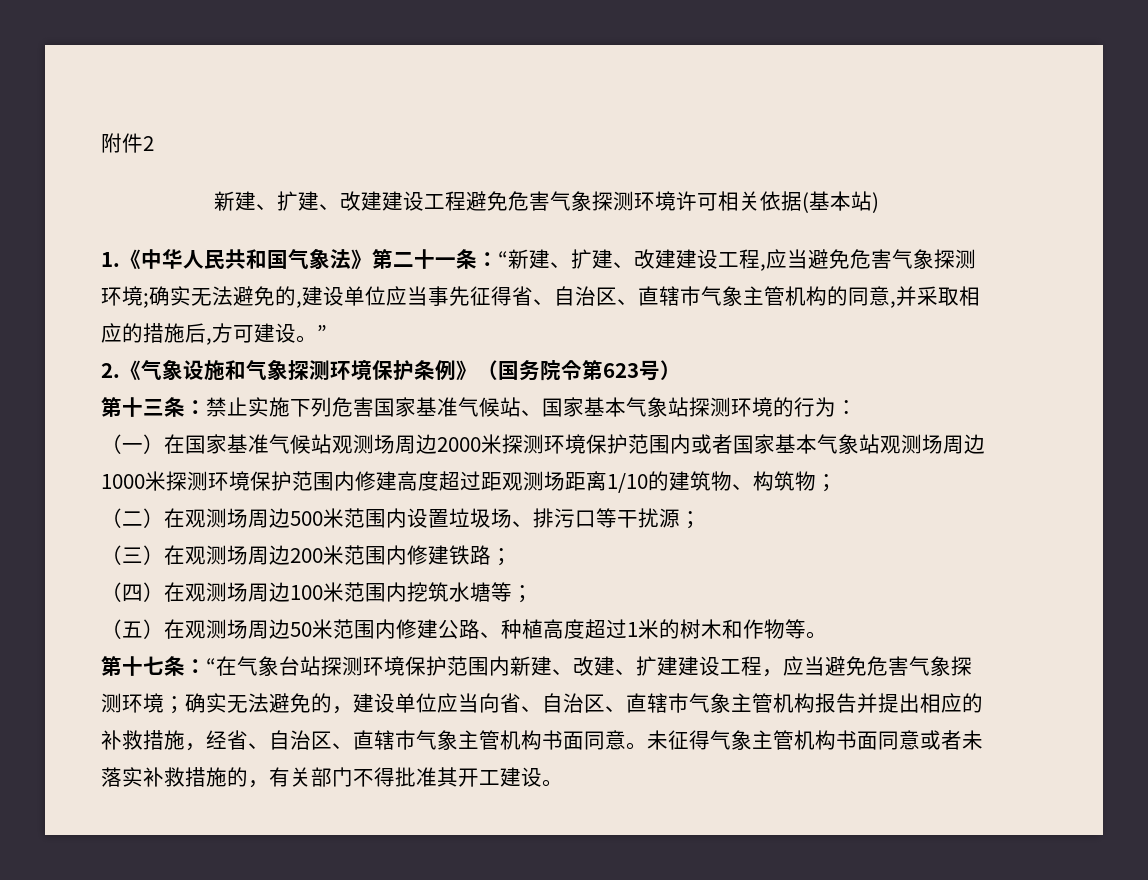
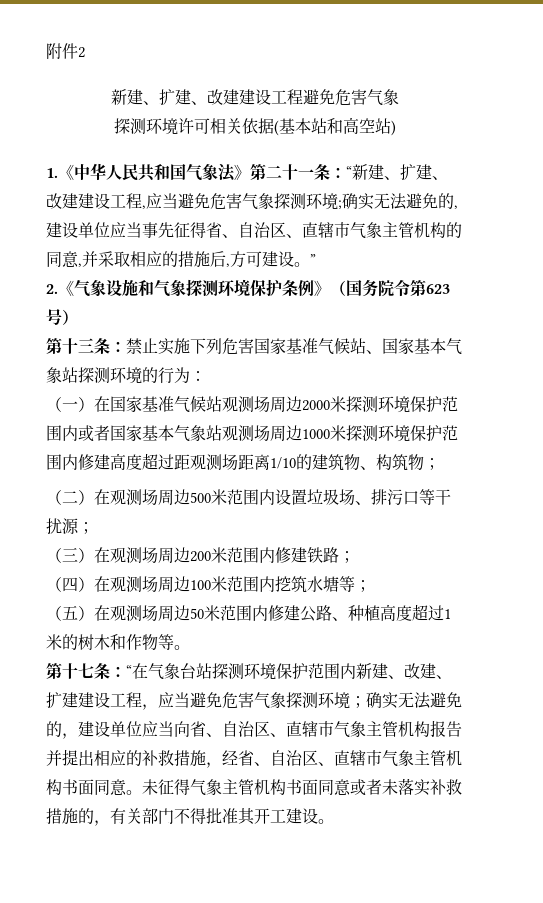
- 新建、扩建、改建建设工程避免危害气象探测环境许可相关依据(基本站)
+ 新建、扩建、改建建设工程避免危害气象
+ 探测环境许可相关依据(基本站和高空站)

